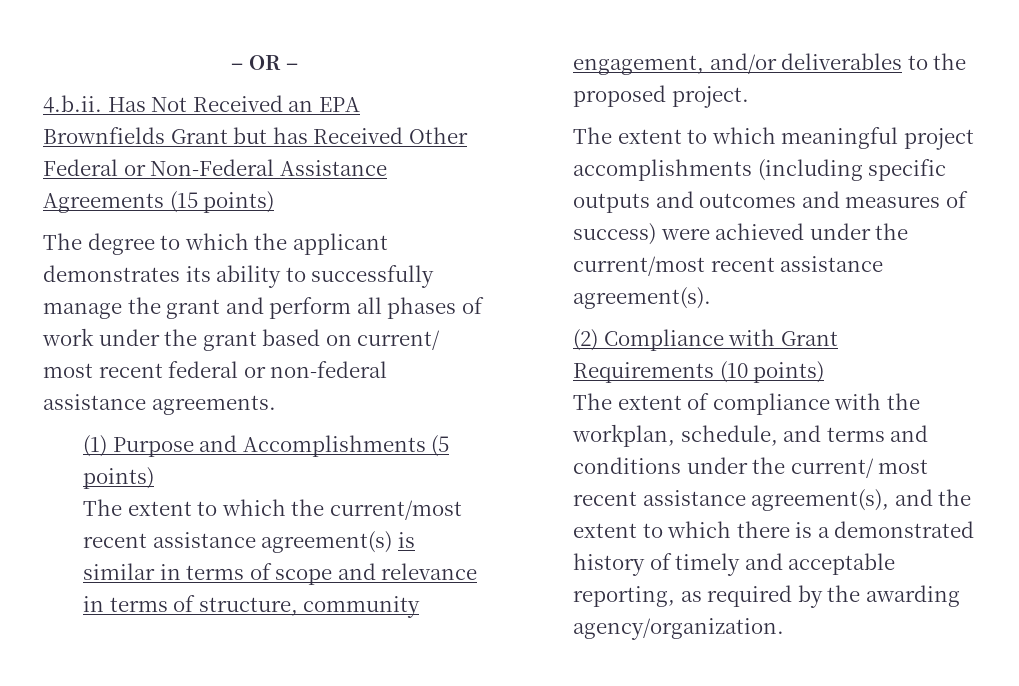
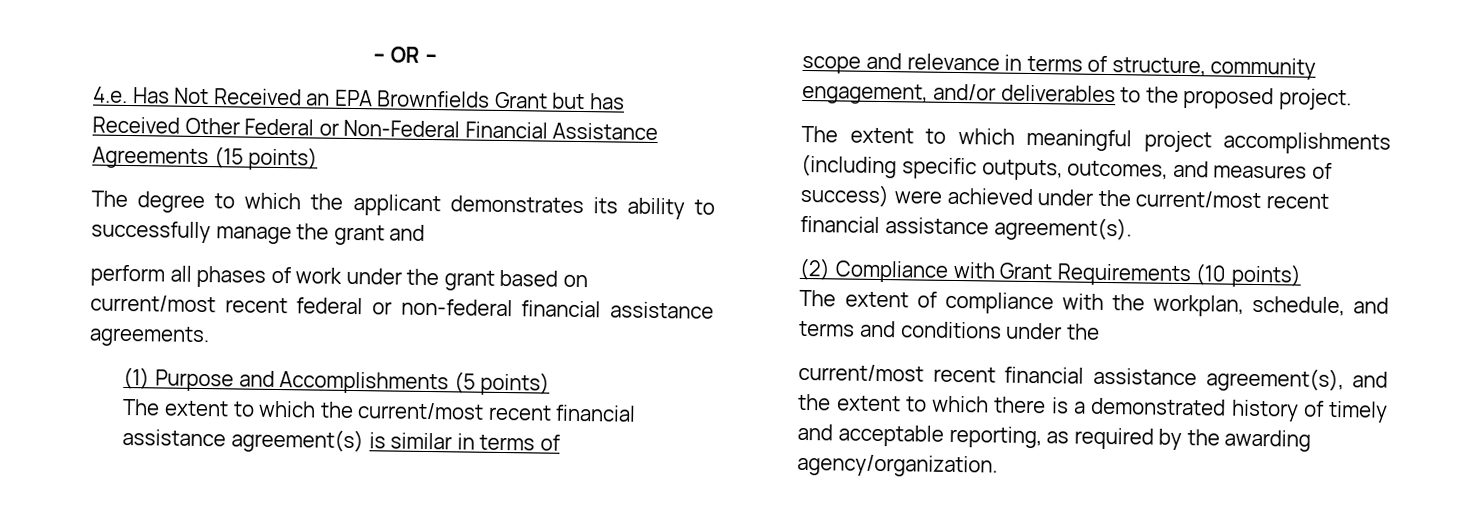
- 4.b.ii. Has Not Received an EPA Brownfields Grant but has Received Other Federal or Non-Federal Assistance Agreements (15 points)
+ 4.e. Has Not Received an EPA Brownfields Grant but has Received Other Federal or Non-Federal Financial Assistance Agreements (15 points)
- The degree to which the applicant demonstrates its ability to successfully manage the grant and perform all phases of work under the grant based on current/ most recent federal or non-federal assistance agreements.
+ The degree to which the applicant demonstrates its ability to successfully manage the grant and
+ perform all phases of work under the grant based on current/most recent federal or non-federal financial assistance agreements.
- The extent to which the current/most recent assistance agreement(s) is similar in terms of scope and relevance in terms of structure, community engagement, and/or deliverables to the proposed project.
+ The extent to which the current/most recent financial assistance agreement(s) is similar in terms of
+ scope and relevance in terms of structure, community engagement, and/or deliverables to the proposed project.
- The extent to which meaningful project accomplishments (including specific outputs and outcomes and measures of success) were achieved under the current/most recent assistance agreement(s).
+ The extent to which meaningful project accomplishments (including specific outputs, outcomes, and measures of success) were achieved under the current/most recent financial assistance agreement(s).
- The extent of compliance with the workplan, schedule, and terms and conditions under the current/ most recent assistance agreement(s), and the extent to which there is a demonstrated history of timely and acceptable reporting, as required by the awarding agency/organization.
+ The extent of compliance with the workplan, schedule, and terms and conditions under the
+ current/most recent financial assistance agreement(s), and the extent to which there is a demonstrated history of timely and acceptable reporting, as required by the awarding agency/organization.

